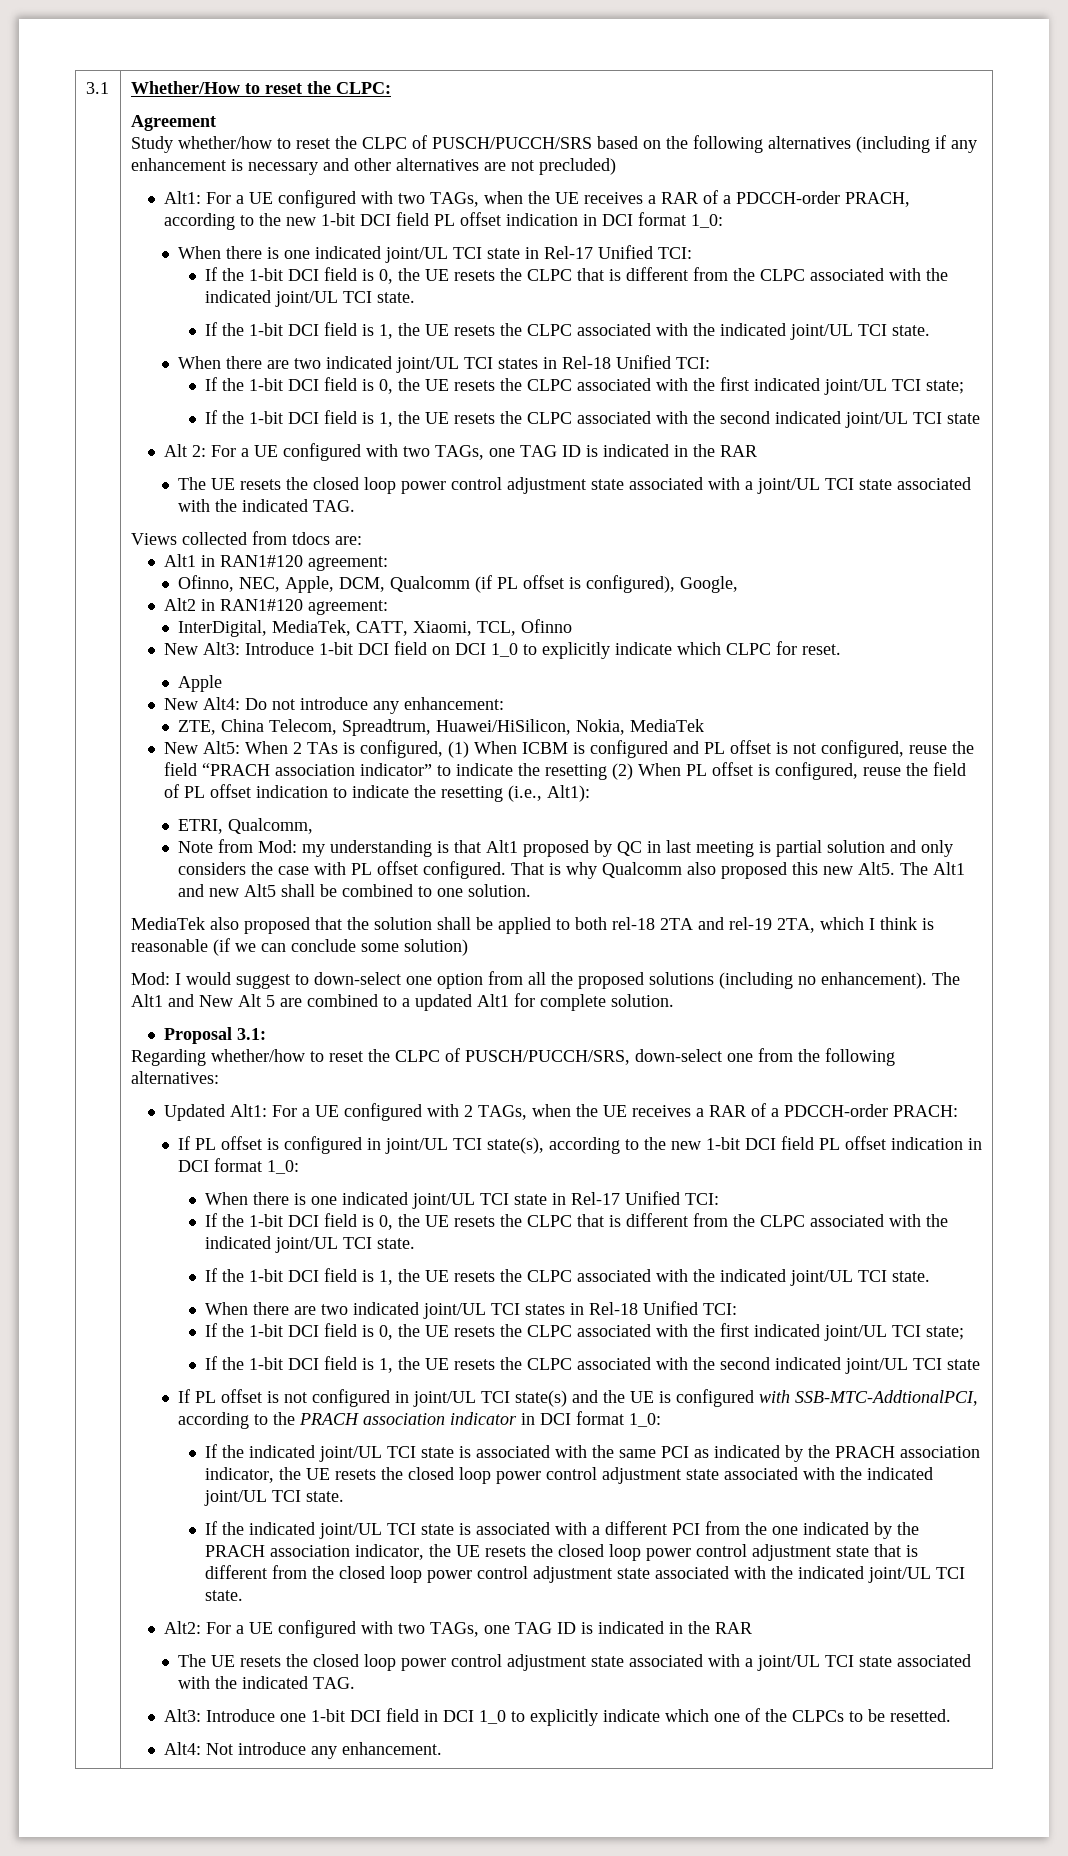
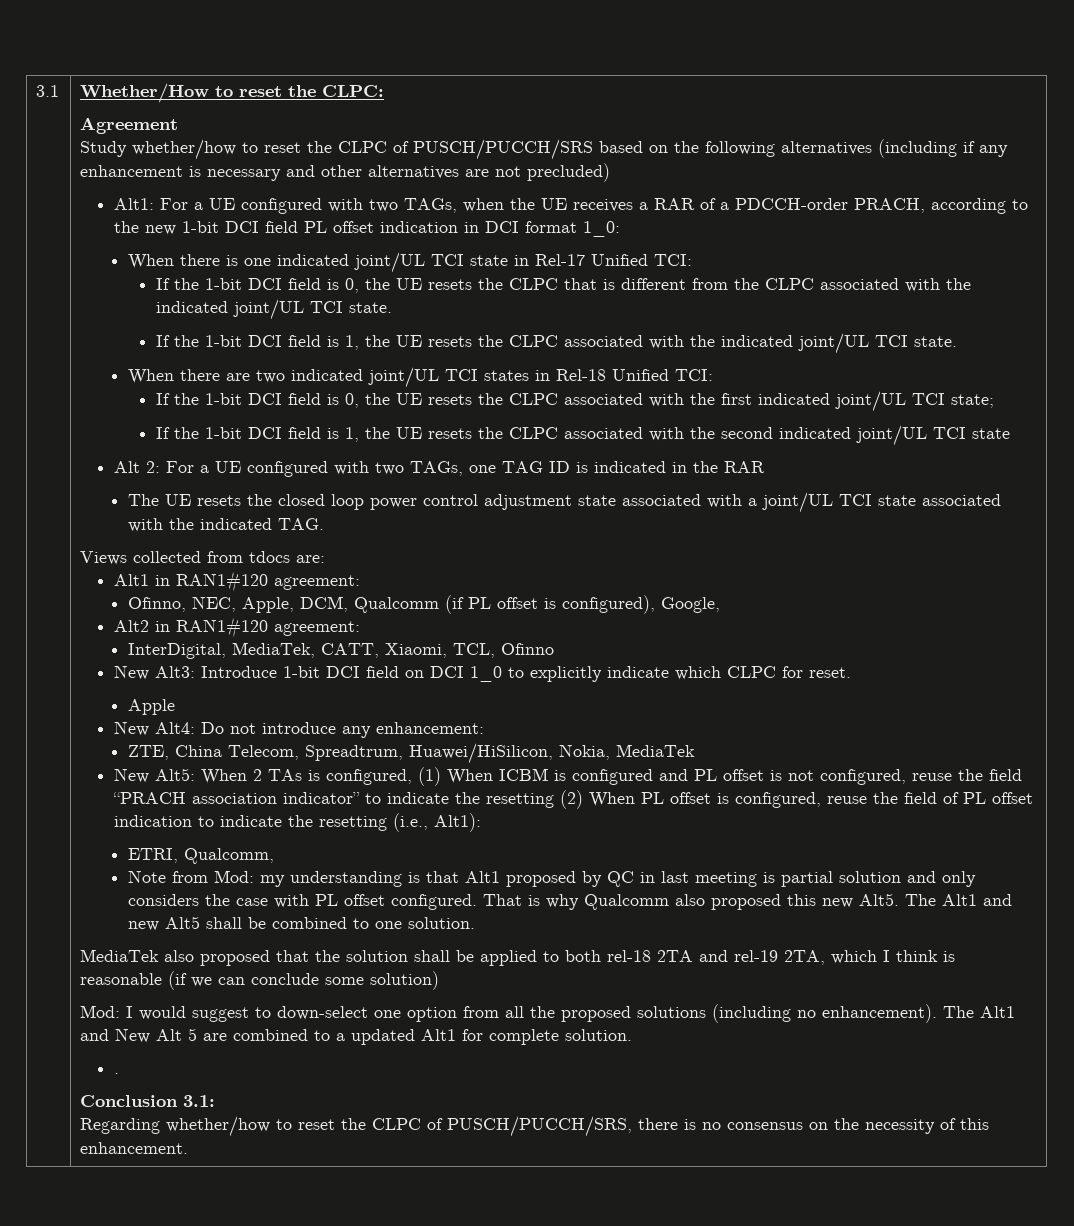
- Proposal 3.1:
+ .
+ Conclusion 3.1:
- Regarding whether/how to reset the CLPC of PUSCH/PUCCH/SRS, down-select one from the following alternatives:
- Updated Alt1: For a UE configured with 2 TAGs, when the UE receives a RAR of a PDCCH-order PRACH:
- If PL offset is configured in joint/UL TCI state(s), according to the new 1-bit DCI field PL offset indication in DCI format 1_0:
- When there is one indicated joint/UL TCI state in Rel-17 Unified TCI:
- If the 1-bit DCI field is 0, the UE resets the CLPC that is different from the CLPC associated with the indicated joint/UL TCI state.
- If the 1-bit DCI field is 1, the UE resets the CLPC associated with the indicated joint/UL TCI state.
- When there are two indicated joint/UL TCI states in Rel-18 Unified TCI:
- If the 1-bit DCI field is 0, the UE resets the CLPC associated with the first indicated joint/UL TCI state;
- If the 1-bit DCI field is 1, the UE resets the CLPC associated with the second indicated joint/UL TCI state
- If PL offset is not configured in joint/UL TCI state(s) and the UE is configured with SSB-MTC-AddtionalPCI, according to the PRACH association indicator in DCI format 1_0:
- If the indicated joint/UL TCI state is associated with the same PCI as indicated by the PRACH association indicator, the UE resets the closed loop power control adjustment state associated with the indicated joint/UL TCI state.
- If the indicated joint/UL TCI state is associated with a different PCI from the one indicated by the PRACH association indicator, the UE resets the closed loop power control adjustment state that is different from the closed loop power control adjustment state associated with the indicated joint/UL TCI state.
- Alt2: For a UE configured with two TAGs, one TAG ID is indicated in the RAR
- The UE resets the closed loop power control adjustment state associated with a joint/UL TCI state associated with the indicated TAG.
- Alt3: Introduce one 1-bit DCI field in DCI 1_0 to explicitly indicate which one of the CLPCs to be resetted.
- Alt4: Not introduce any enhancement.
+ Regarding whether/how to reset the CLPC of PUSCH/PUCCH/SRS, there is no consensus on the necessity of this enhancement.

